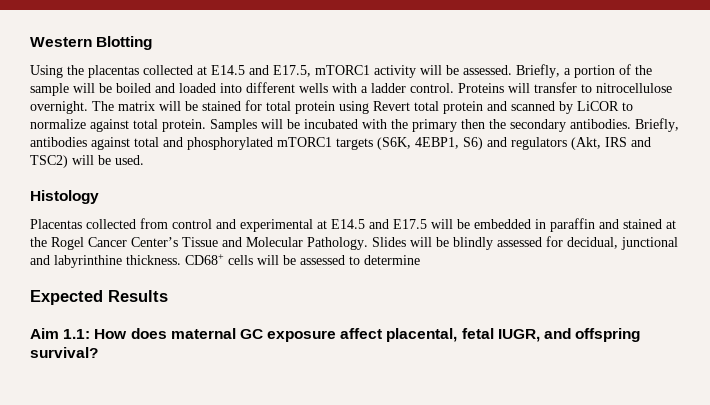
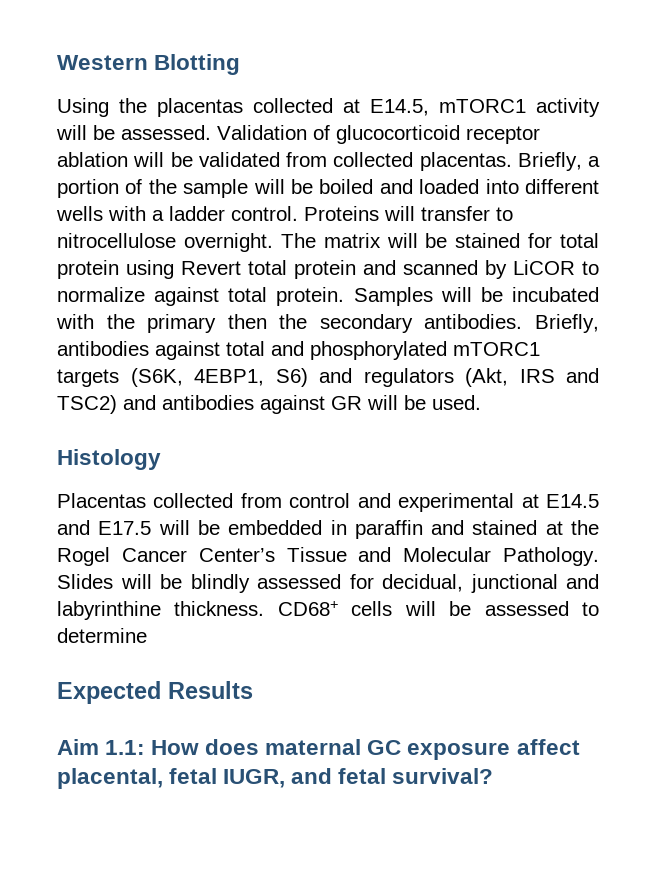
- Using the placentas collected at E14.5 and E17.5, mTORC1 activity will be assessed.
+ Using the placentas collected at E14.5, mTORC1 activity will be assessed.
+ Validation of glucocorticoid receptor ablation will be validated from collected placentas.
- Briefly, antibodies against total and phosphorylated mTORC1 targets (S6K, 4EBP1, S6) and regulators (Akt, IRS and TSC2) will be used.
+ Briefly, antibodies against total and phosphorylated mTORC1 targets (S6K, 4EBP1, S6) and regulators (Akt, IRS and TSC2) and antibodies against GR will be used.
- Aim 1.1: How does maternal GC exposure affect placental, fetal IUGR, and offspring survival?
+ Aim 1.1: How does maternal GC exposure affect placental, fetal IUGR, and fetal survival?

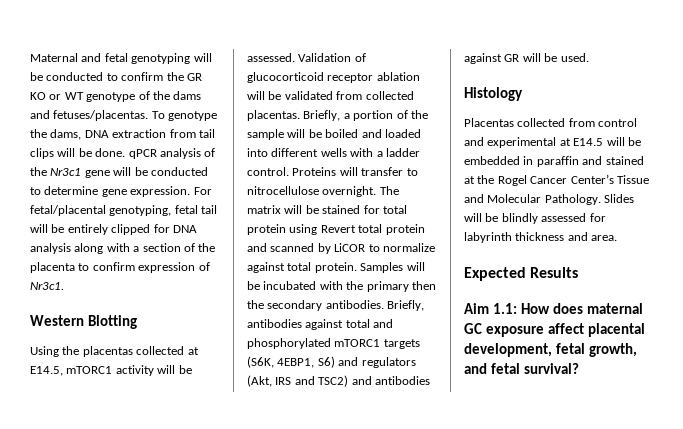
+ Maternal and fetal genotyping will be conducted to confirm the GR KO or WT genotype of the dams and fetuses/placentas. To genotype the dams, DNA extraction from tail clips will be done. qPCR analysis of the Nr3c1 gene will be conducted to determine gene expression. For fetal/placental genotyping, fetal tail will be entirely clipped for DNA analysis along with a section of the placenta to confirm expression of Nr3c1.
- Placentas collected from control and experimental at E14.5 and E17.5 will be embedded in paraffin and stained at the Rogel Cancer Center’s Tissue and Molecular Pathology.
+ Placentas collected from control and experimental at E14.5 will be embedded in paraffin and stained at the Rogel Cancer Center’s Tissue and Molecular Pathology.
- Slides will be blindly assessed for decidual, junctional and labyrinthine thickness. CD68+ cells will be assessed to determine
+ Slides will be blindly assessed for labyrinth thickness and area.
- Aim 1.1: How does maternal GC exposure affect placental, fetal IUGR, and fetal survival?
+ Aim 1.1: How does maternal GC exposure affect placental development, fetal growth, and fetal survival?

